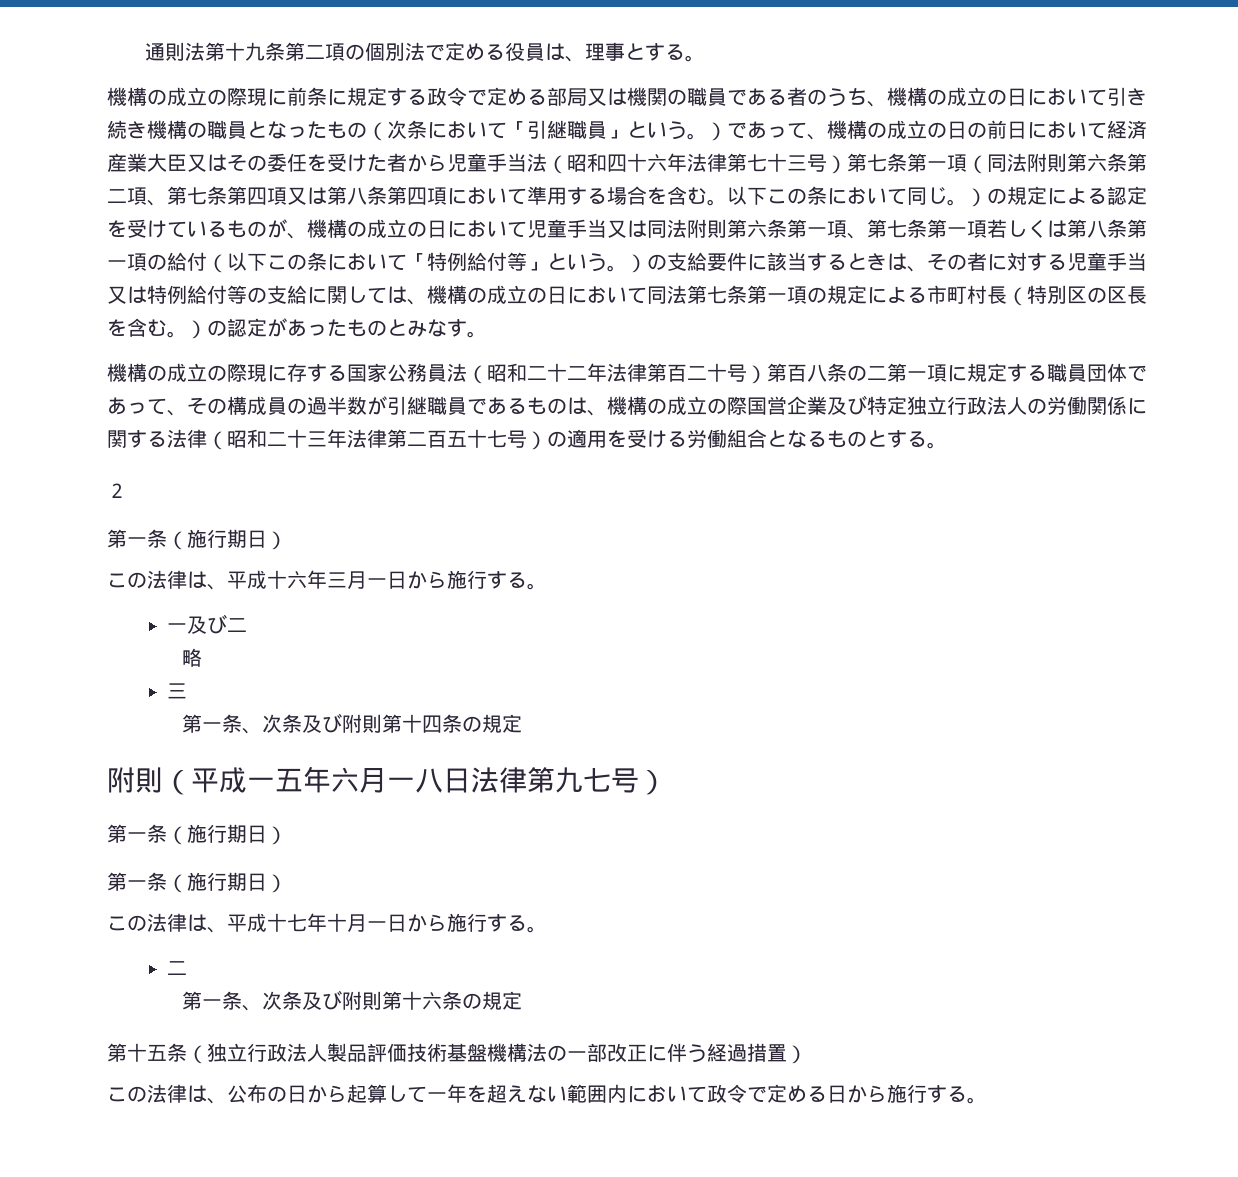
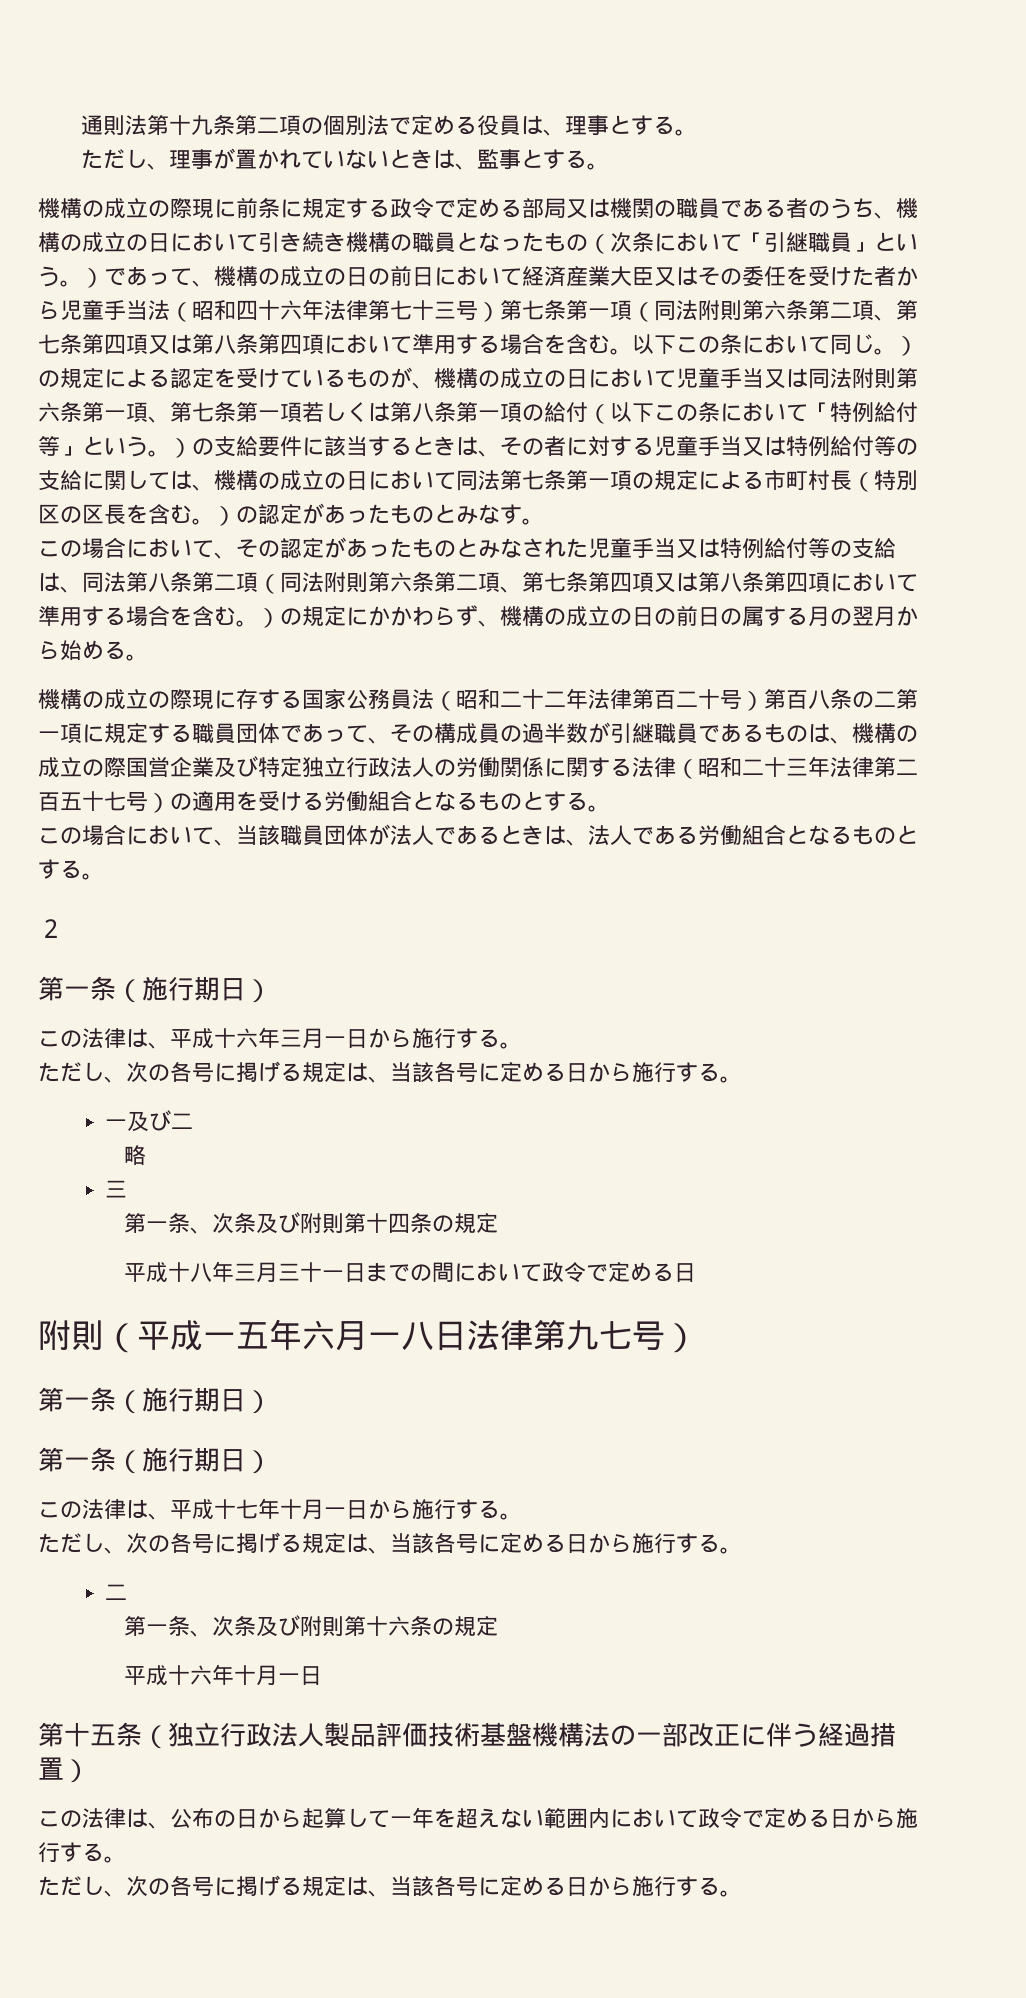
+ ただし、理事が置かれていないときは、監事とする。
+ この場合において、その認定があったものとみなされた児童手当又は特例給付等の支給は、同法第八条第二項（同法附則第六条第二項、第七条第四項又は第八条第四項において準用する場合を含む。）の規定にかかわらず、機構の成立の日の前日の属する月の翌月から始める。
+ この場合において、当該職員団体が法人であるときは、法人である労働組合となるものとする。
  この法律は、平成十六年三月一日から施行する。
+ ただし、次の各号に掲げる規定は、当該各号に定める日から施行する。
+ 平成十八年三月三十一日までの間において政令で定める日
  この法律は、平成十七年十月一日から施行する。
+ ただし、次の各号に掲げる規定は、当該各号に定める日から施行する。
+ 平成十六年十月一日
  この法律は、公布の日から起算して一年を超えない範囲内において政令で定める日から施行する。
+ ただし、次の各号に掲げる規定は、当該各号に定める日から施行する。

